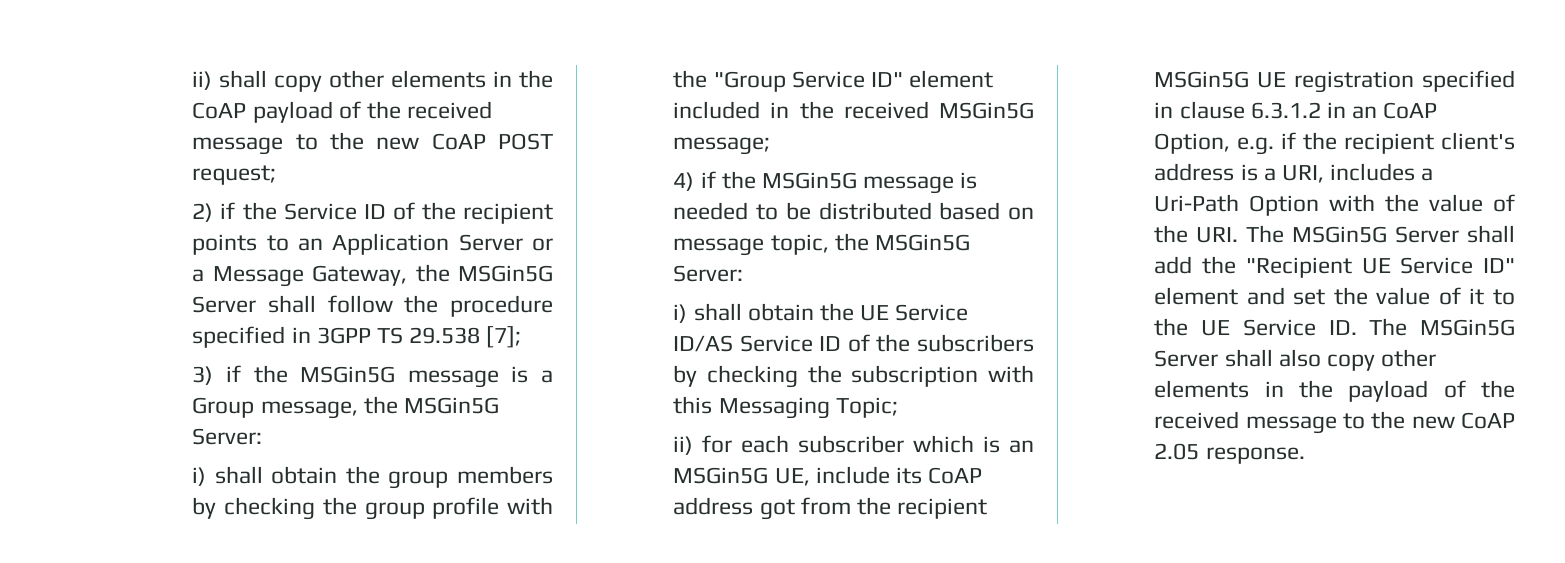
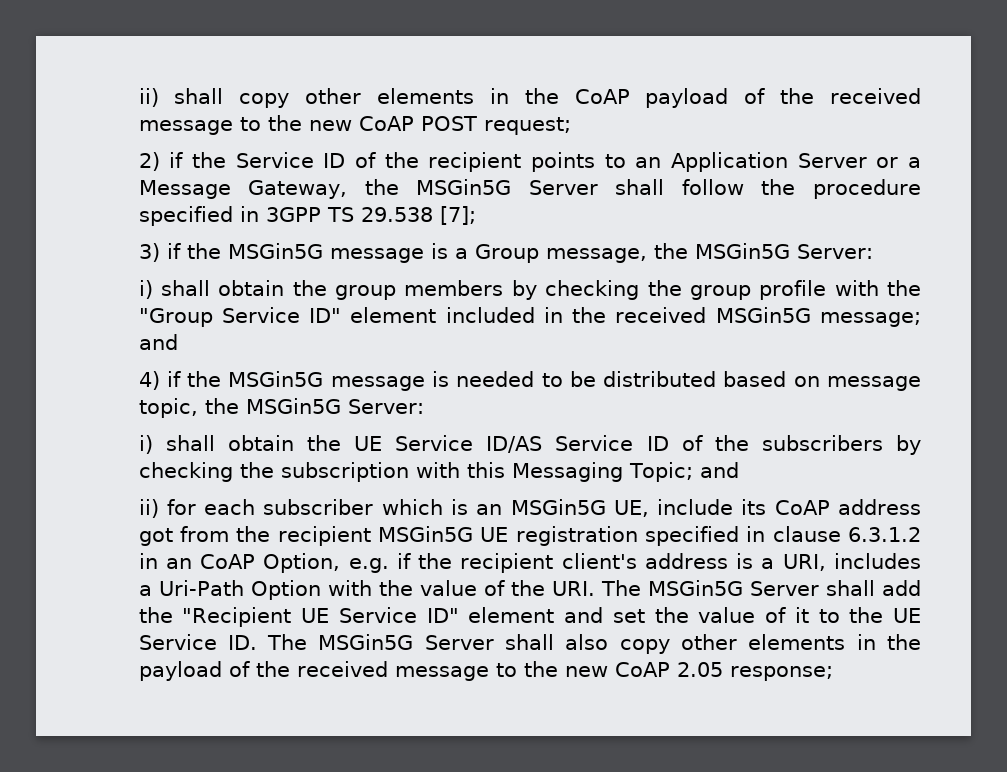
- i) shall obtain the group members by checking the group profile with the "Group Service ID" element included in the received MSGin5G message;
+ i) shall obtain the group members by checking the group profile with the "Group Service ID" element included in the received MSGin5G message; and
- i) shall obtain the UE Service ID/AS Service ID of the subscribers by checking the subscription with this Messaging Topic;
+ i) shall obtain the UE Service ID/AS Service ID of the subscribers by checking the subscription with this Messaging Topic; and
- ii) for each subscriber which is an MSGin5G UE, include its CoAP address got from the recipient MSGin5G UE registration specified in clause 6.3.1.2 in an CoAP Option, e.g. if the recipient client's address is a URI, includes a Uri-Path Option with the value of the URI. The MSGin5G Server shall add the "Recipient UE Service ID" element and set the value of it to the UE Service ID. The MSGin5G Server shall also copy other elements in the payload of the received message to the new CoAP 2.05 response.
+ ii) for each subscriber which is an MSGin5G UE, include its CoAP address got from the recipient MSGin5G UE registration specified in clause 6.3.1.2 in an CoAP Option, e.g. if the recipient client's address is a URI, includes a Uri-Path Option with the value of the URI. The MSGin5G Server shall add the "Recipient UE Service ID" element and set the value of it to the UE Service ID. The MSGin5G Server shall also copy other elements in the payload of the received message to the new CoAP 2.05 response;

